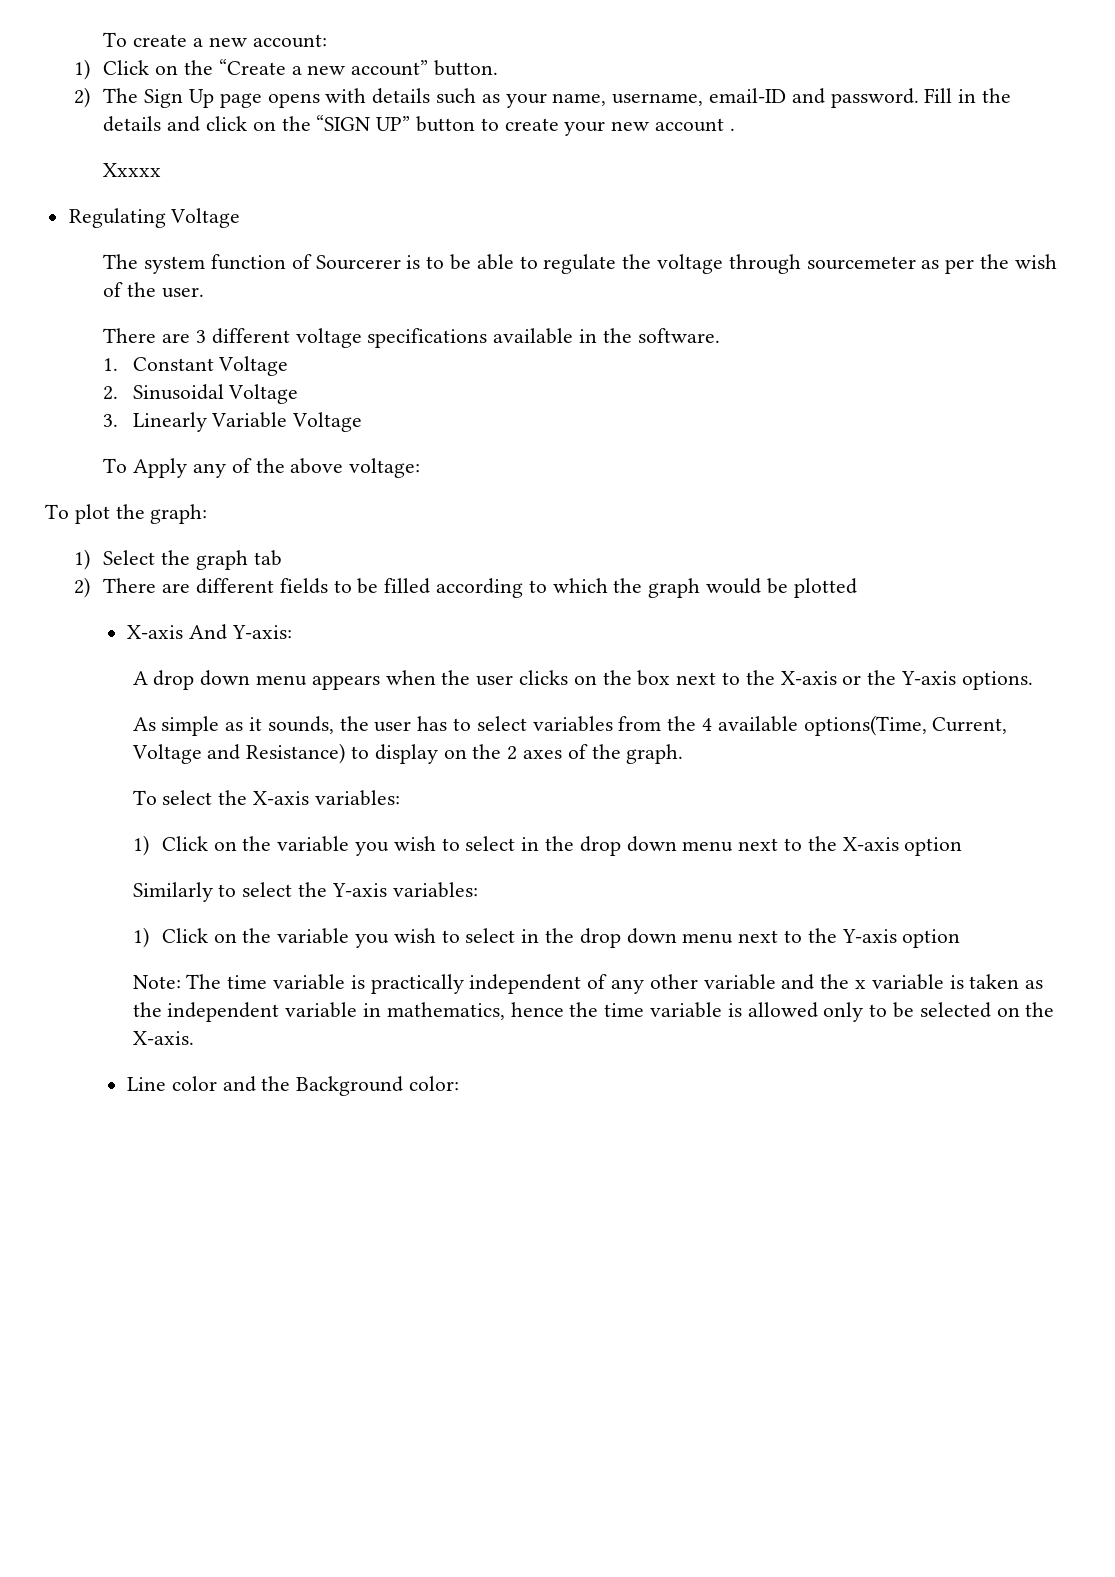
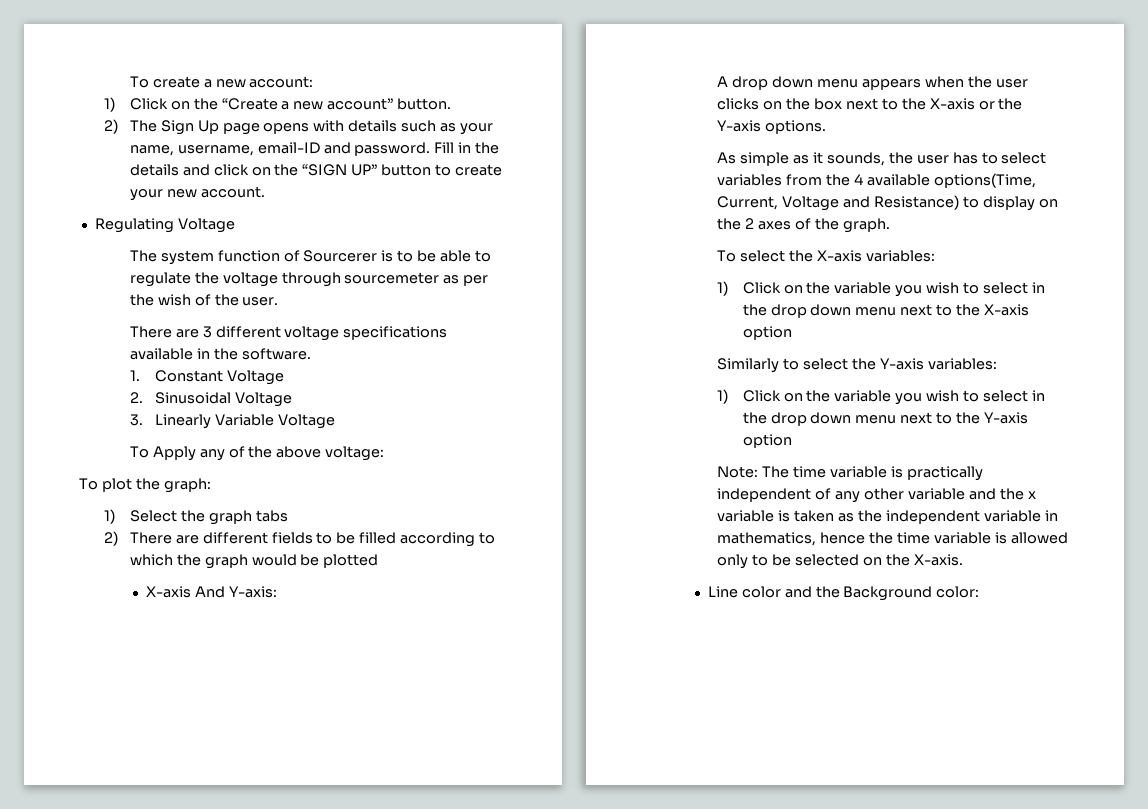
- Fill in the details and click on the “SIGN UP” button to create your new account .
- Xxxxx
+ Fill in the details and click on the “SIGN UP” button to create your new account.
- 1) Select the graph tab
+ 1) Select the graph tabs

